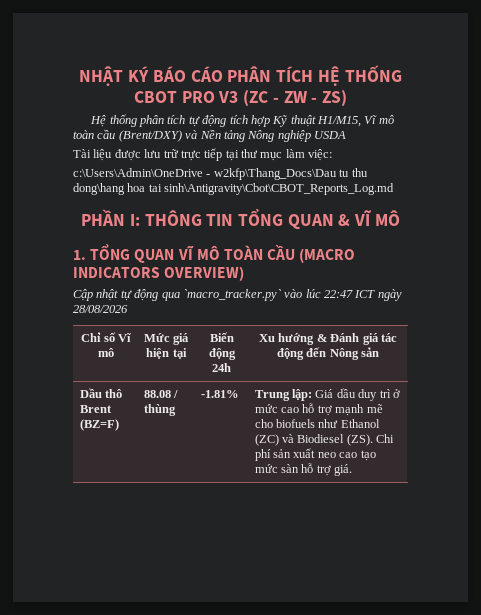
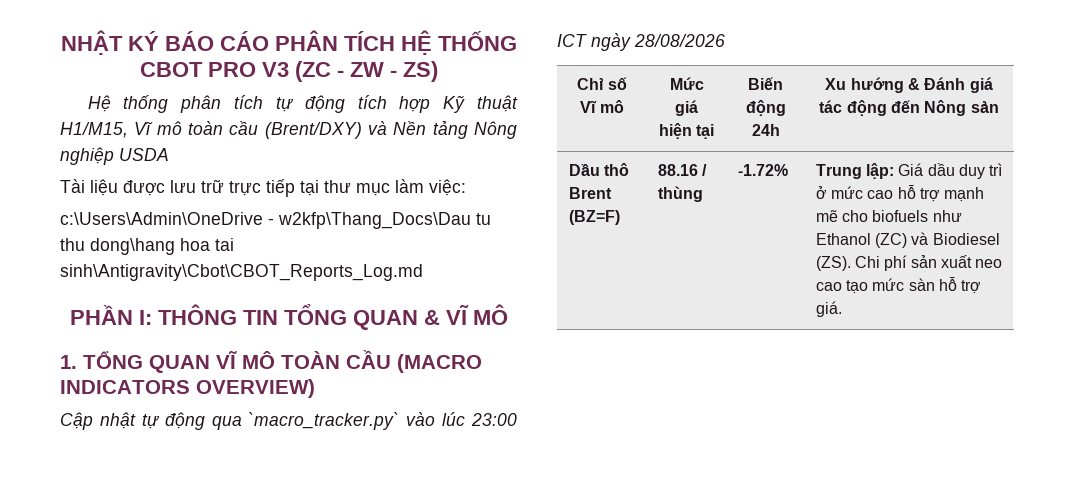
- Cập nhật tự động qua `macro_tracker.py` vào lúc 22:47 ICT ngày 28/08/2026
+ Cập nhật tự động qua `macro_tracker.py` vào lúc 23:00 ICT ngày 28/08/2026
- 88.08 / thùng
+ 88.16 / thùng
- -1.81%
+ -1.72%

